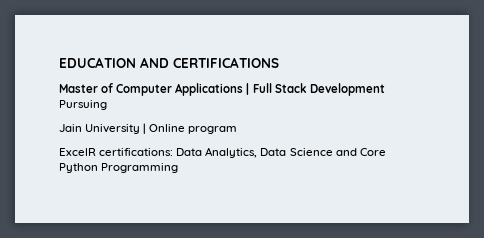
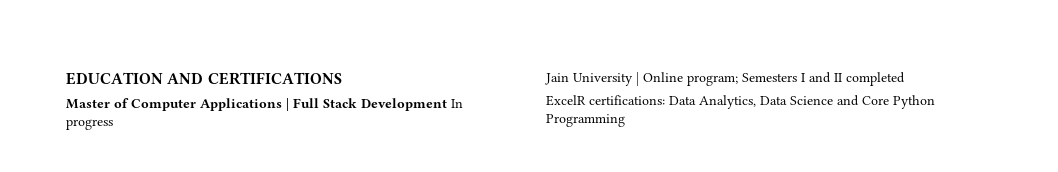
- Master of Computer Applications | Full Stack Development Pursuing
+ Master of Computer Applications | Full Stack Development In progress
- Jain University | Online program
+ Jain University | Online program; Semesters I and II completed

